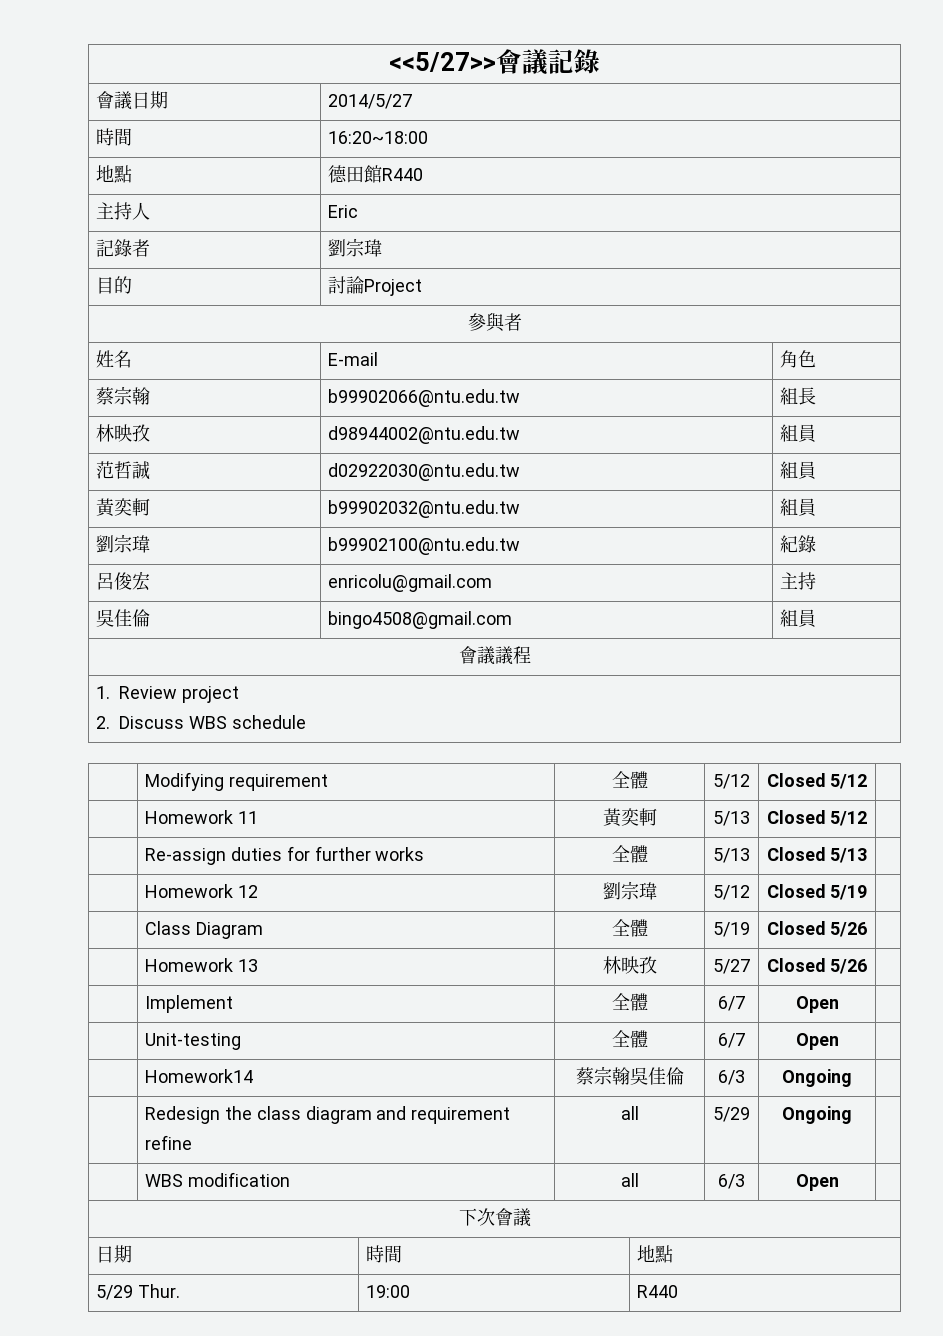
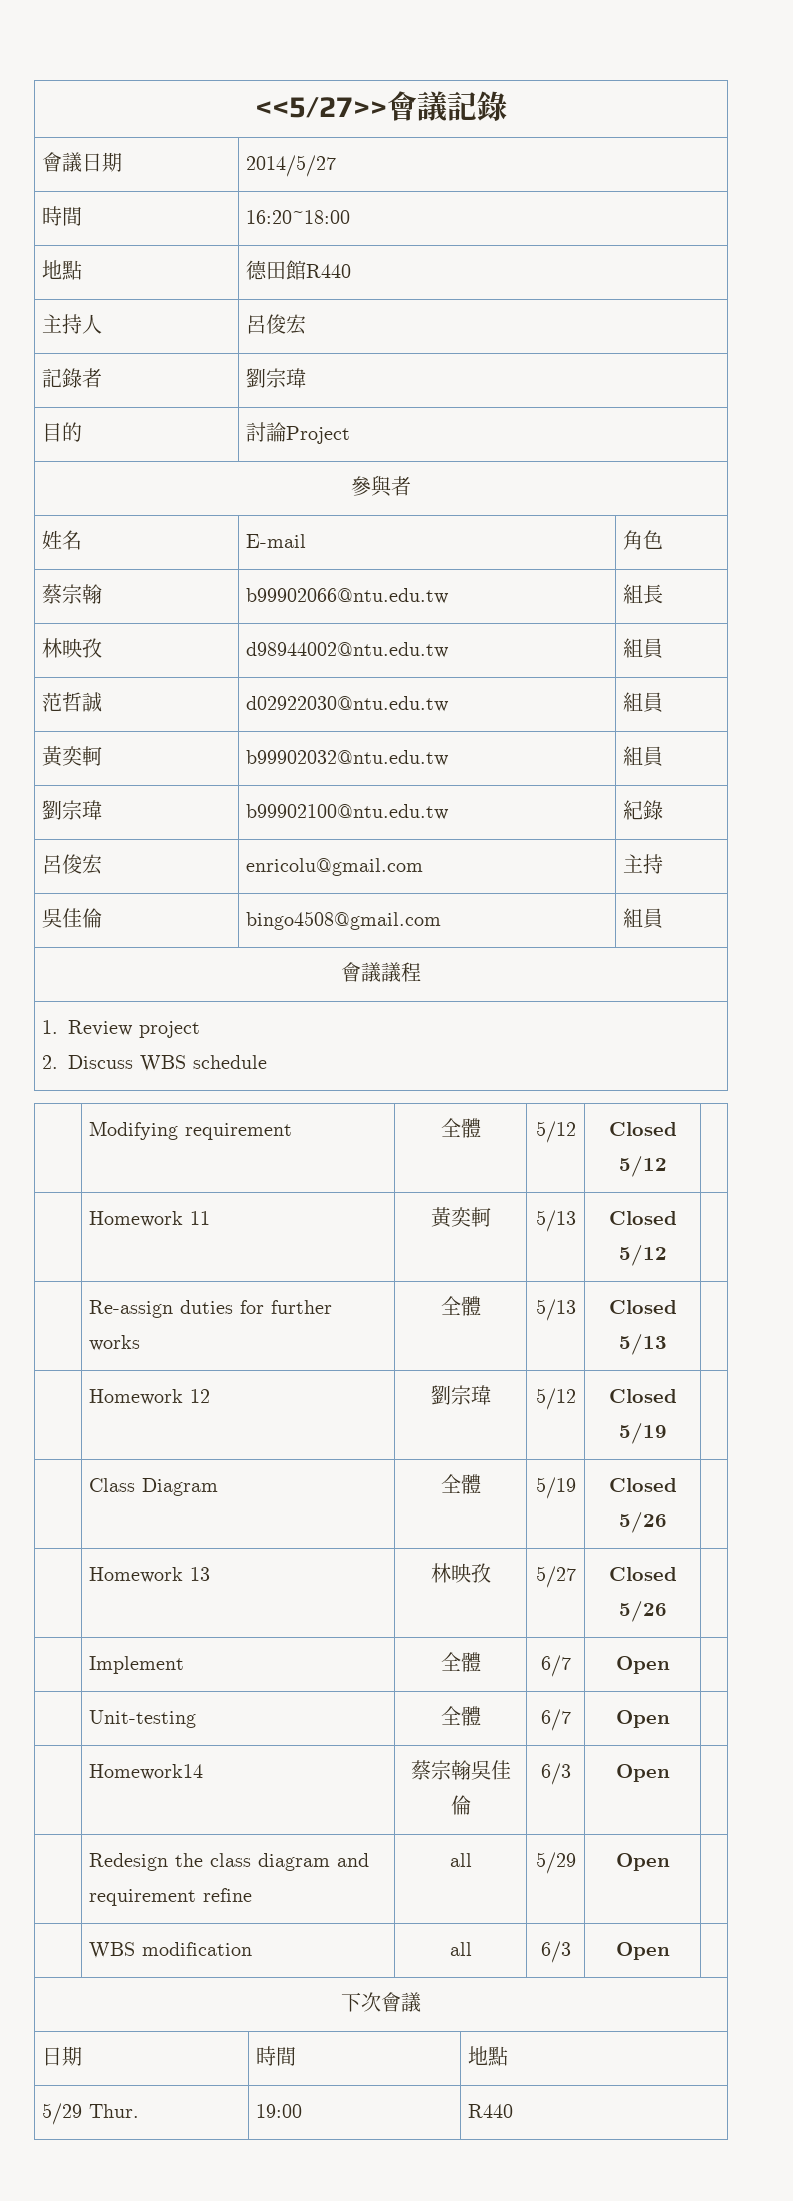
- 主持人 | Eric
+ 主持人 | 呂俊宏
- | Homework14 | 蔡宗翰吳佳倫 | 6/3 | Ongoing |
+ | Homework14 | 蔡宗翰吳佳倫 | 6/3 | Open |
- | Redesign the class diagram and requirement refine | all | 5/29 | Ongoing |
+ | Redesign the class diagram and requirement refine | all | 5/29 | Open |

